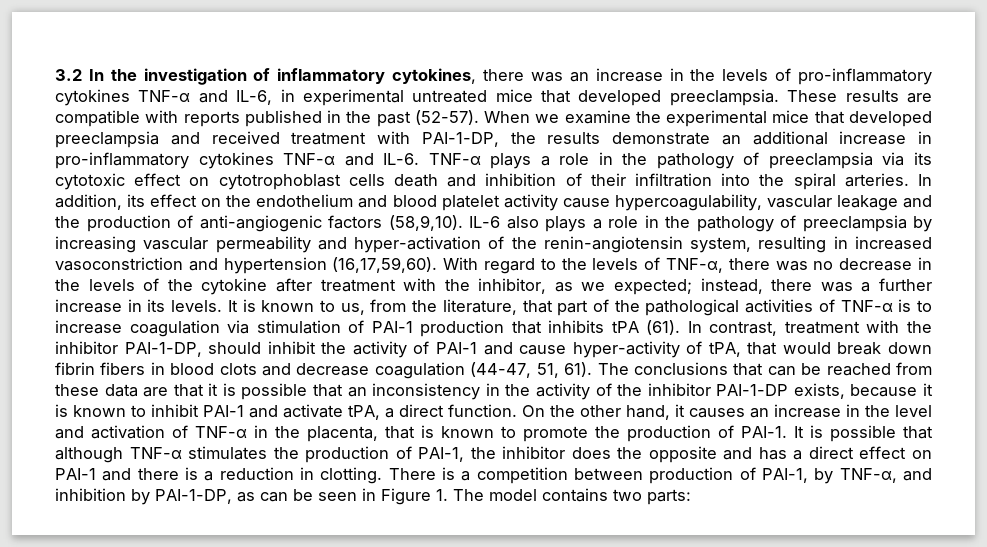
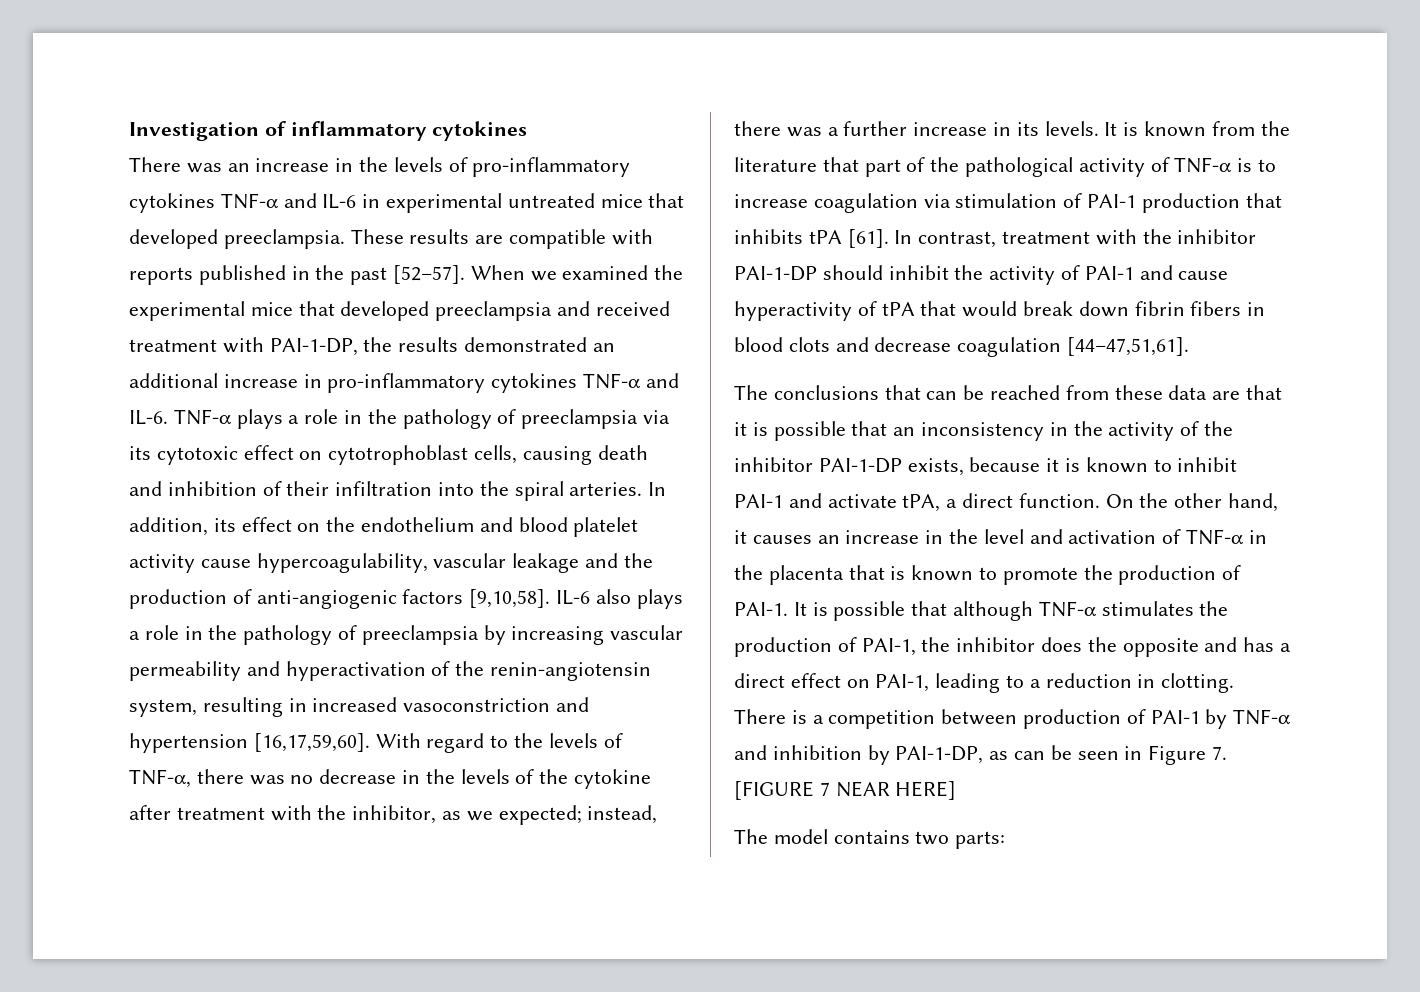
- 3.2 In the investigation of inflammatory cytokines, there was an increase in the levels of pro-inflammatory cytokines TNF-α and IL-6, in experimental untreated mice that developed preeclampsia.
+ Investigation of inflammatory cytokines
+ There was an increase in the levels of pro-inflammatory cytokines TNF-α and IL-6 in experimental untreated mice that developed preeclampsia.
- These results are compatible with reports published in the past (52-57).
+ These results are compatible with reports published in the past [52–57].
- When we examine the experimental mice that developed preeclampsia and received treatment with PAI-1-DP, the results demonstrate an additional increase in pro-inflammatory cytokines TNF-α and IL-6.
+ When we examined the experimental mice that developed preeclampsia and received treatment with PAI-1-DP, the results demonstrated an additional increase in pro-inflammatory cytokines TNF-α and IL-6.
- TNF-α plays a role in the pathology of preeclampsia via its cytotoxic effect on cytotrophoblast cells death and inhibition of their infiltration into the spiral arteries.
+ TNF-α plays a role in the pathology of preeclampsia via its cytotoxic effect on cytotrophoblast cells, causing death and inhibition of their infiltration into the spiral arteries.
- In addition, its effect on the endothelium and blood platelet activity cause hypercoagulability, vascular leakage and the production of anti-angiogenic factors (58,9,10).
+ In addition, its effect on the endothelium and blood platelet activity cause hypercoagulability, vascular leakage and the production of anti-angiogenic factors [9,10,58].
- IL-6 also plays a role in the pathology of preeclampsia by increasing vascular permeability and hyper-activation of the renin-angiotensin system, resulting in increased vasoconstriction and hypertension (16,17,59,60).
+ IL-6 also plays a role in the pathology of preeclampsia by increasing vascular permeability and hyperactivation of the renin-angiotensin system, resulting in increased vasoconstriction and hypertension [16,17,59,60].
- It is known to us, from the literature, that part of the pathological activities of TNF-α is to increase coagulation via stimulation of PAI-1 production that inhibits tPA (61).
+ It is known from the literature that part of the pathological activity of TNF-α is to increase coagulation via stimulation of PAI-1 production that inhibits tPA [61].
- In contrast, treatment with the inhibitor PAI-1-DP, should inhibit the activity of PAI-1 and cause hyper-activity of tPA, that would break down fibrin fibers in blood clots and decrease coagulation (44-47, 51, 61). The conclusions that can be reached from these data are that it is possible that an inconsistency in the activity of the inhibitor PAI-1-DP exists, because it is known to inhibit PAI-1 and activate tPA, a direct function.
+ In contrast, treatment with the inhibitor PAI-1-DP should inhibit the activity of PAI-1 and cause hyperactivity of tPA that would break down fibrin fibers in blood clots and decrease coagulation [44–47,51,61].
+ The conclusions that can be reached from these data are that it is possible that an inconsistency in the activity of the inhibitor PAI-1-DP exists, because it is known to inhibit PAI-1 and activate tPA, a direct function.
- On the other hand, it causes an increase in the level and activation of TNF-α in the placenta, that is known to promote the production of PAI-1.
+ On the other hand, it causes an increase in the level and activation of TNF-α in the placenta that is known to promote the production of PAI-1.
- It is possible that although TNF-α stimulates the production of PAI-1, the inhibitor does the opposite and has a direct effect on PAI-1 and there is a reduction in clotting.
+ It is possible that although TNF-α stimulates the production of PAI-1, the inhibitor does the opposite and has a direct effect on PAI-1, leading to a reduction in clotting.
- There is a competition between production of PAI-1, by TNF-α, and inhibition by PAI-1-DP, as can be seen in Figure 1. The model contains two parts:
+ There is a competition between production of PAI-1 by TNF-α and inhibition by PAI-1-DP, as can be seen in Figure 7. [FIGURE 7 NEAR HERE]
+ The model contains two parts:

